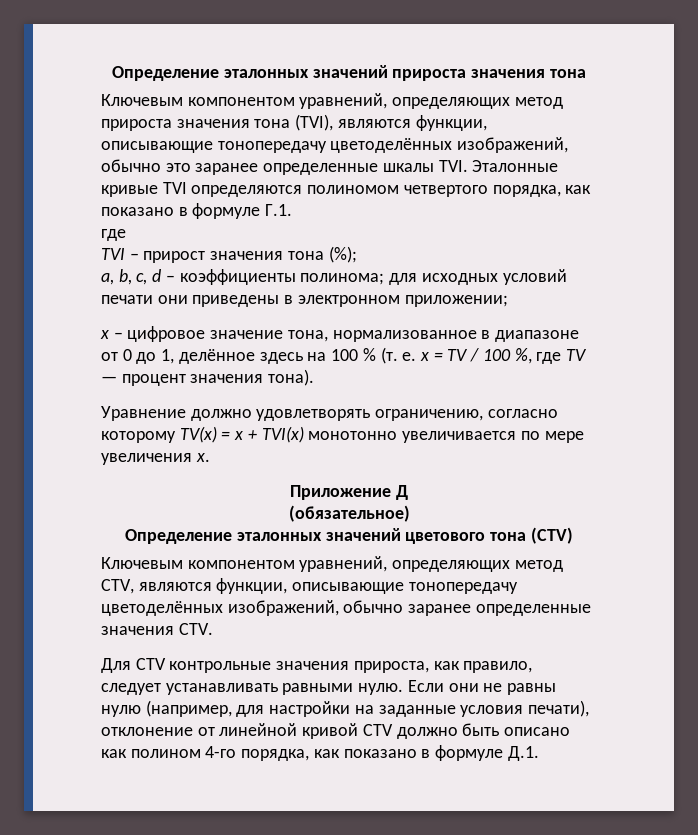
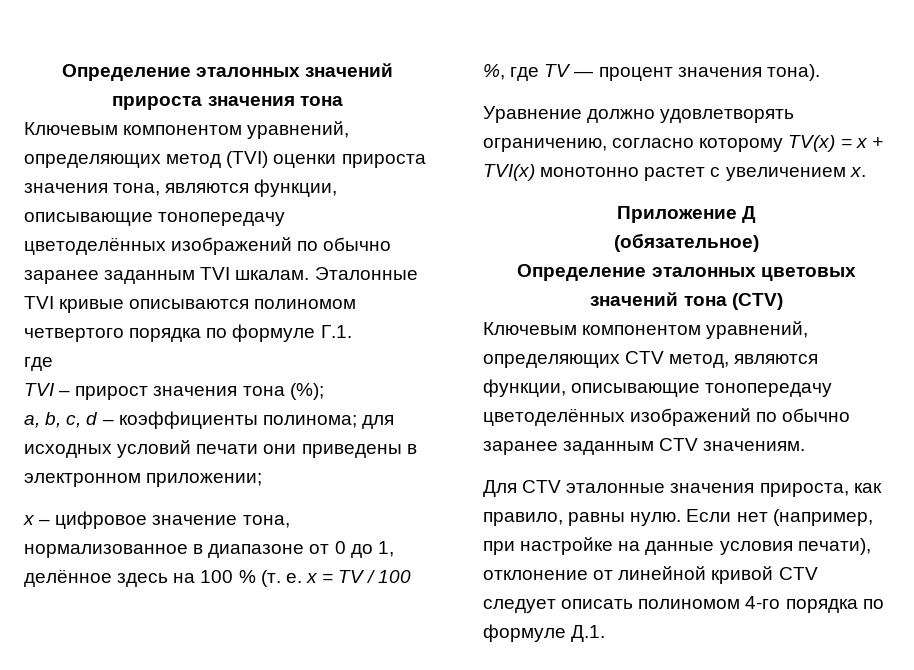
- Ключевым компонентом уравнений, определяющих метод прироста значения тона (TVI), являются функции, описывающие тонопередачу цветоделённых изображений, обычно это заранее определенные шкалы TVI. Эталонные кривые TVI определяются полиномом четвертого порядка, как показано в формуле Г.1.
+ Ключевым компонентом уравнений, определяющих метод (TVI) оценки прироста значения тона, являются функции, описывающие тонопередачу цветоделённых изображений по обычно заранее заданным TVI шкалам. Эталонные TVI кривые описываются полиномом четвертого порядка по формуле Г.1.
- Уравнение должно удовлетворять ограничению, согласно которому TV(x) = x + TVI(x) монотонно увеличивается по мере увеличения x.
+ Уравнение должно удовлетворять ограничению, согласно которому TV(x) = x + TVI(x) монотонно растет с увеличением x.
- Определение эталонных значений цветового тона (CTV)
+ Определение эталонных цветовых значений тона (CTV)
- Ключевым компонентом уравнений, определяющих метод CTV, являются функции, описывающие тонопередачу цветоделённых изображений, обычно заранее определенные значения CTV.
+ Ключевым компонентом уравнений, определяющих CTV метод, являются функции, описывающие тонопередачу цветоделённых изображений по обычно заранее заданным CTV значениям.
- Для CTV контрольные значения прироста, как правило, следует устанавливать равными нулю. Если они не равны нулю (например, для настройки на заданные условия печати), отклонение от линейной кривой CTV должно быть описано как полином 4-го порядка, как показано в формуле Д.1.
+ Для CTV эталонные значения прироста, как правило, равны нулю. Если нет (например, при настройке на данные условия печати), отклонение от линейной кривой CTV следует описать полиномом 4-го порядка по формуле Д.1.

